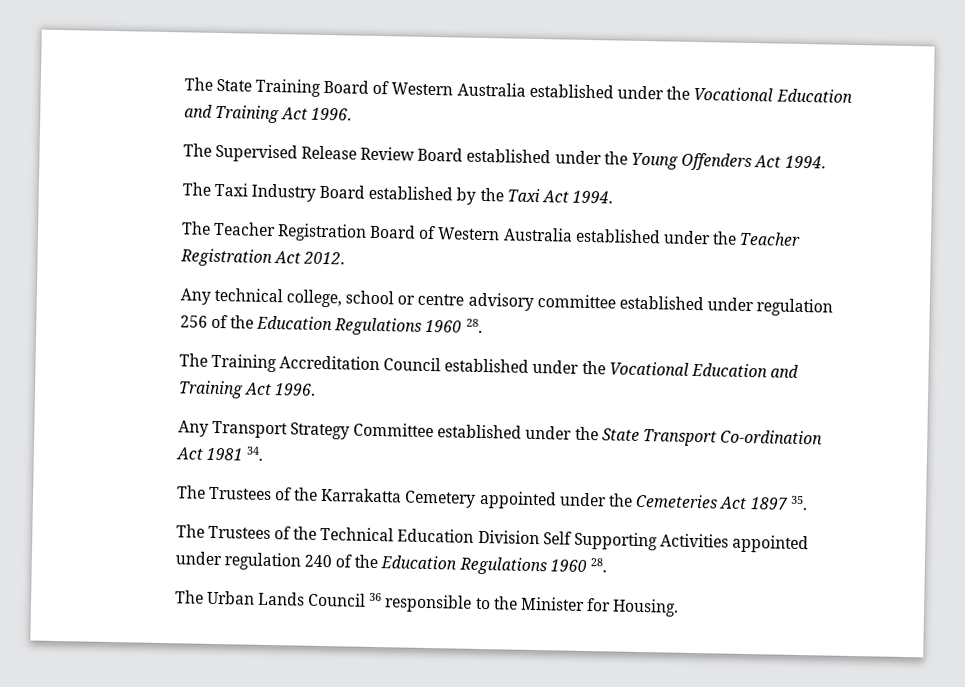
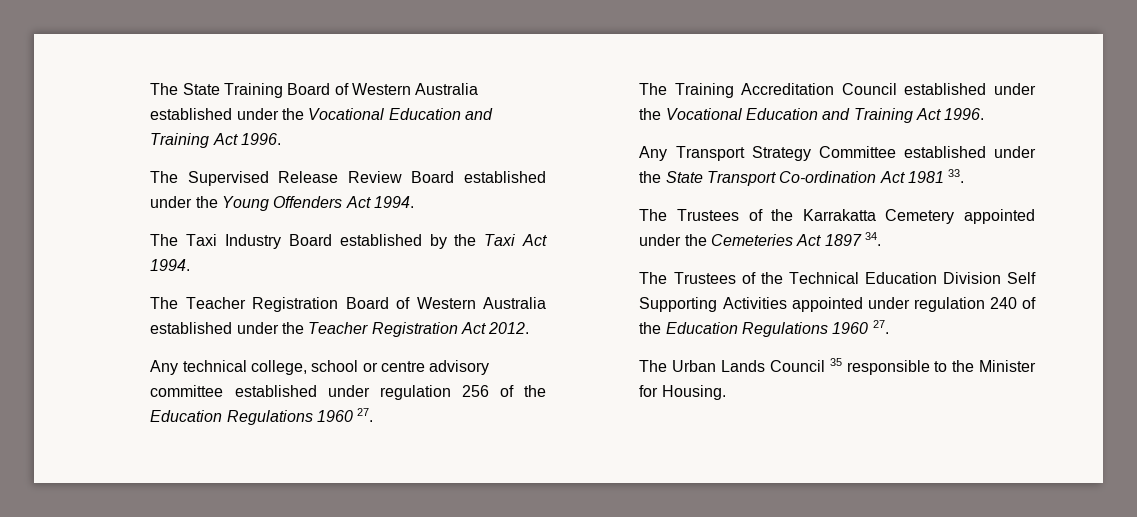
- Any technical college, school or centre advisory committee established under regulation 256 of the Education Regulations 1960 28.
+ Any technical college, school or centre advisory committee established under regulation 256 of the Education Regulations 1960 27.
- Any Transport Strategy Committee established under the State Transport Co-ordination Act 1981 34.
+ Any Transport Strategy Committee established under the State Transport Co-ordination Act 1981 33.
- The Trustees of the Karrakatta Cemetery appointed under the Cemeteries Act 1897 35.
+ The Trustees of the Karrakatta Cemetery appointed under the Cemeteries Act 1897 34.
- The Trustees of the Technical Education Division Self Supporting Activities appointed under regulation 240 of the Education Regulations 1960 28.
+ The Trustees of the Technical Education Division Self Supporting Activities appointed under regulation 240 of the Education Regulations 1960 27.
- The Urban Lands Council 36 responsible to the Minister for Housing.
+ The Urban Lands Council 35 responsible to the Minister for Housing.

